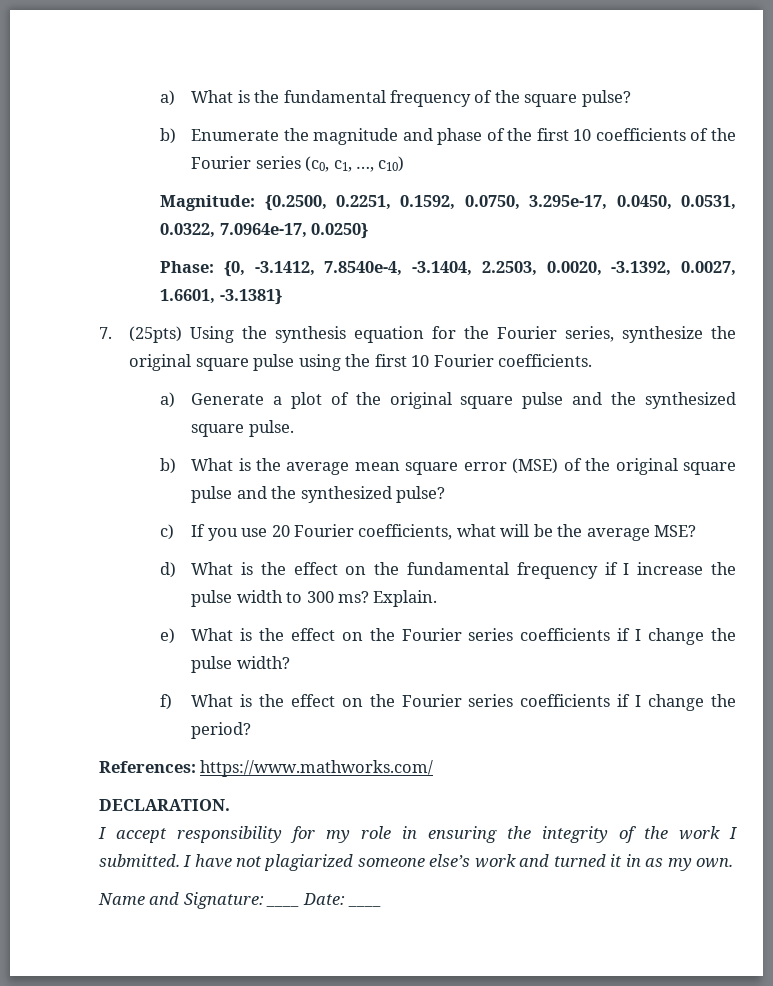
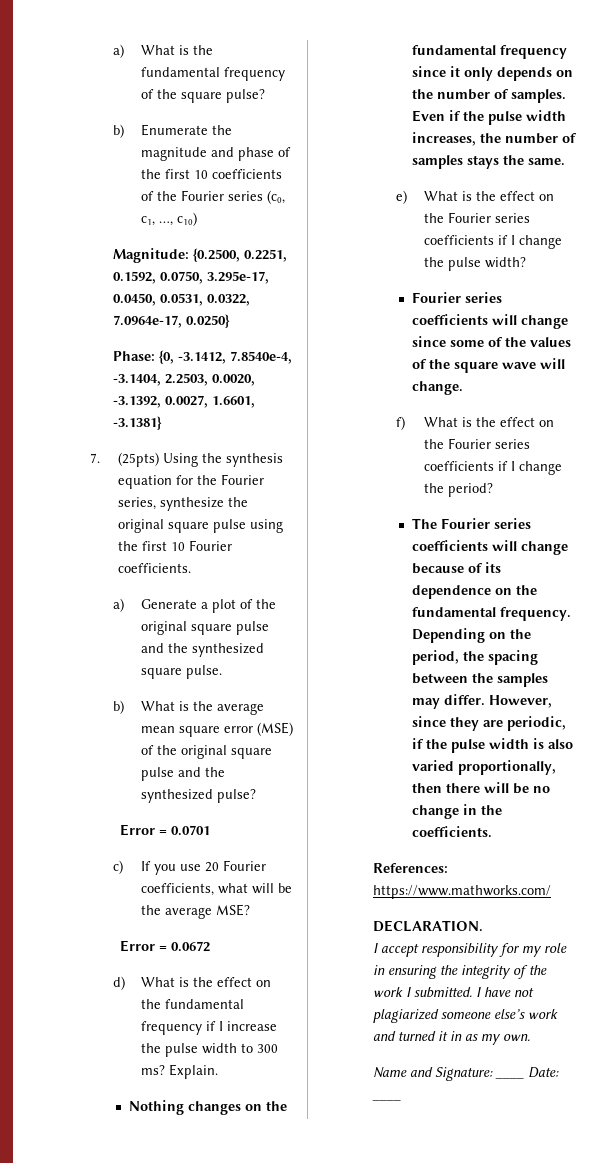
+ Error = 0.0701
+ Error = 0.0672
+ Nothing changes on the fundamental frequency since it only depends on the number of samples. Even if the pulse width increases, the number of samples stays the same.
+ Fourier series coefficients will change since some of the values of the square wave will change.
+ The Fourier series coefficients will change because of its dependence on the fundamental frequency. Depending on the period, the spacing between the samples may differ. However, since they are periodic, if the pulse width is also varied proportionally, then there will be no change in the coefficients.

